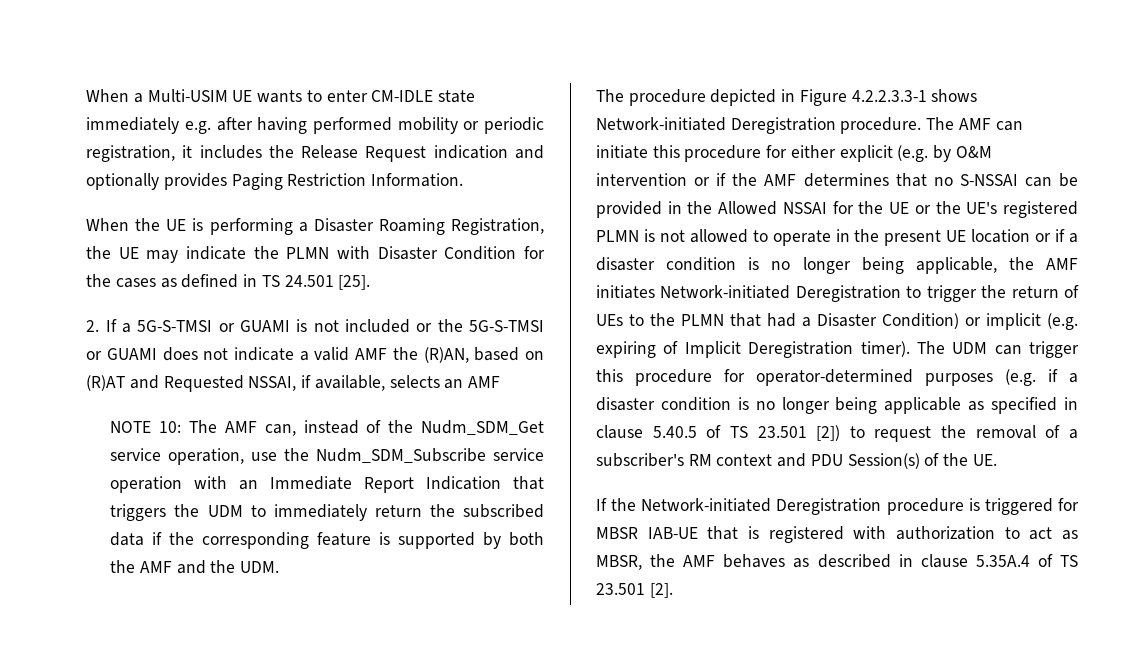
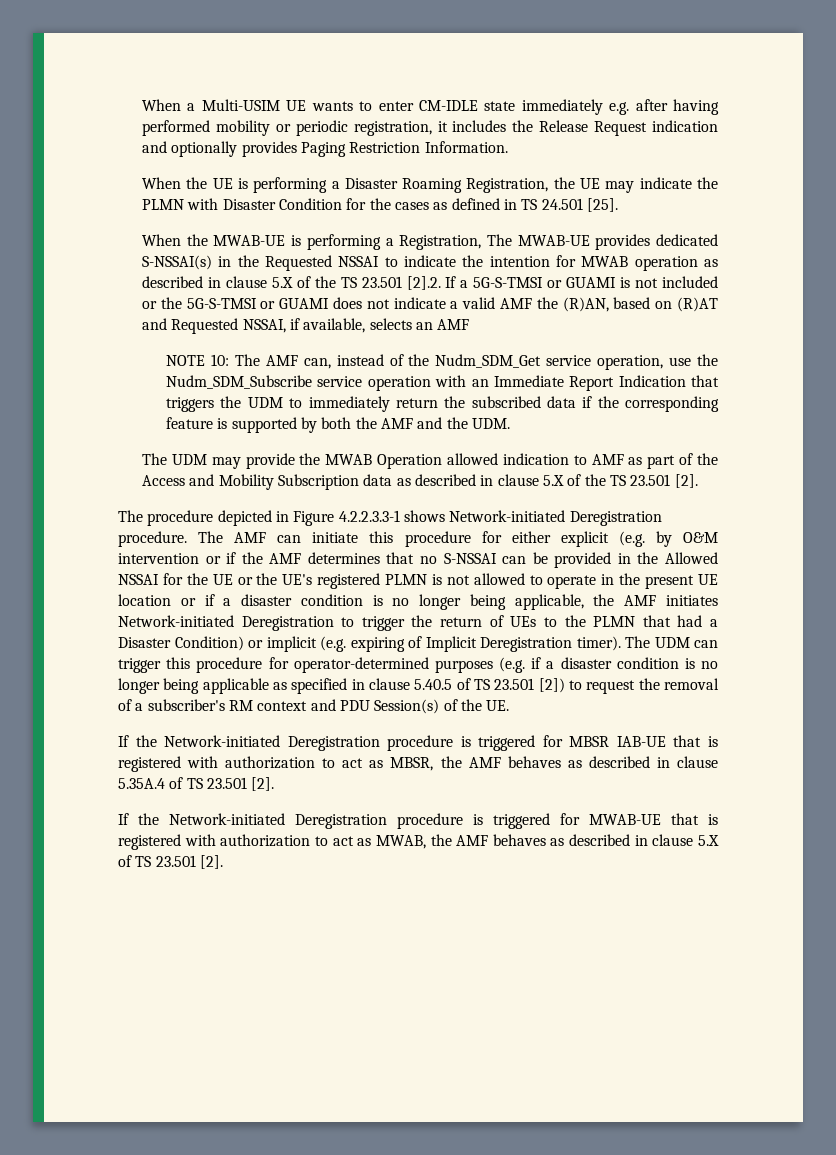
- 2. If a 5G-S-TMSI or GUAMI is not included or the 5G-S-TMSI or GUAMI does not indicate a valid AMF the (R)AN, based on (R)AT and Requested NSSAI, if available, selects an AMF
+ When the MWAB-UE is performing a Registration, The MWAB-UE provides dedicated S-NSSAI(s) in the Requested NSSAI to indicate the intention for MWAB operation as described in clause 5.X of the TS 23.501 [2].2. If a 5G-S-TMSI or GUAMI is not included or the 5G-S-TMSI or GUAMI does not indicate a valid AMF the (R)AN, based on (R)AT and Requested NSSAI, if available, selects an AMF
+ The UDM may provide the MWAB Operation allowed indication to AMF as part of the Access and Mobility Subscription data as described in clause 5.X of the TS 23.501 [2].
+ If the Network-initiated Deregistration procedure is triggered for MWAB-UE that is registered with authorization to act as MWAB, the AMF behaves as described in clause 5.X of TS 23.501 [2].

